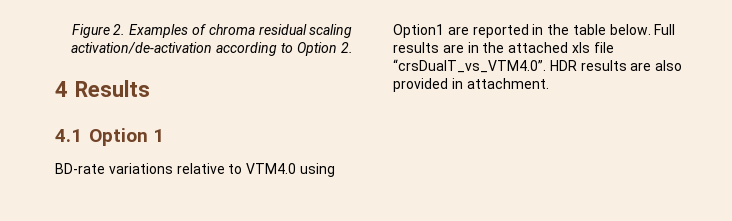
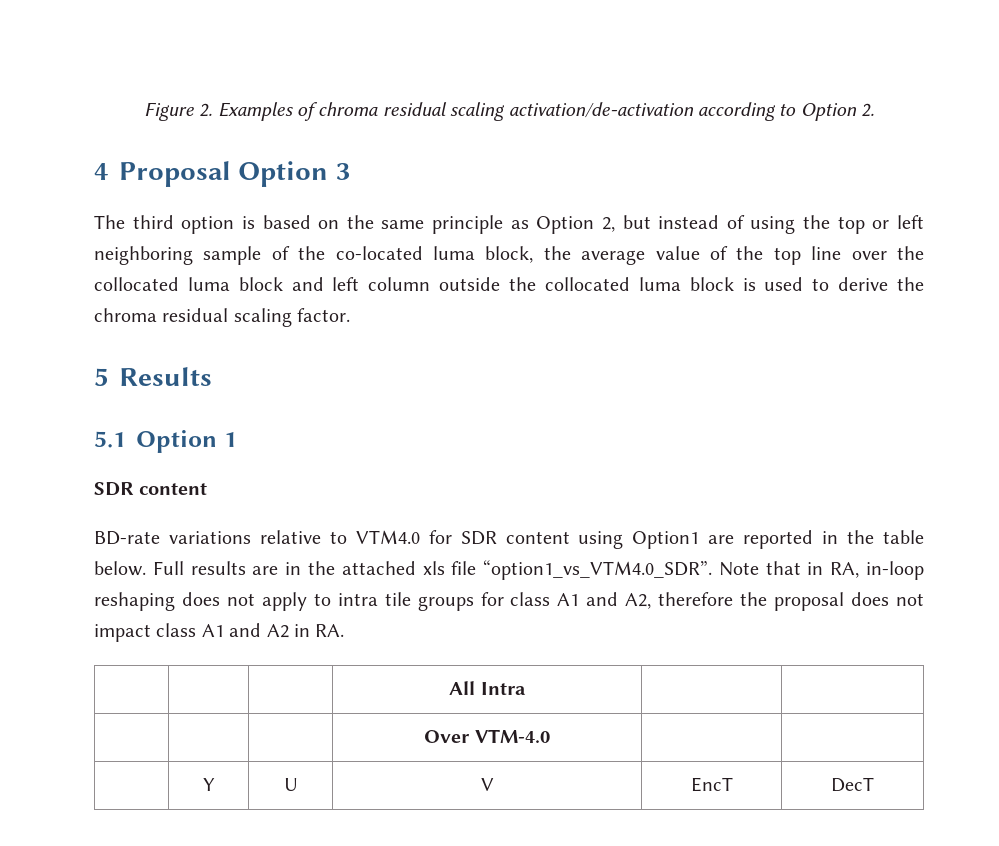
- 4 Results
+ 4 Proposal Option 3
+ The third option is based on the same principle as Option 2, but instead of using the top or left neighboring sample of the co-located luma block, the average value of the top line over the collocated luma block and left column outside the collocated luma block is used to derive the chroma residual scaling factor.
+ 5 Results
- 4.1 Option 1
+ 5.1 Option 1
+ SDR content
- BD-rate variations relative to VTM4.0 using Option1 are reported in the table below.
+ BD-rate variations relative to VTM4.0 for SDR content using Option1 are reported in the table below.
- Full results are in the attached xls file “crsDualT_vs_VTM4.0”. HDR results are also provided in attachment.
+ Full results are in the attached xls file “option1_vs_VTM4.0_SDR”. Note that in RA, in-loop reshaping does not apply to intra tile groups for class A1 and A2, therefore the proposal does not impact class A1 and A2 in RA.
+ | | | All Intra | |
+ | | | Over VTM-4.0 | |
+ | Y | U | V | EncT | DecT

